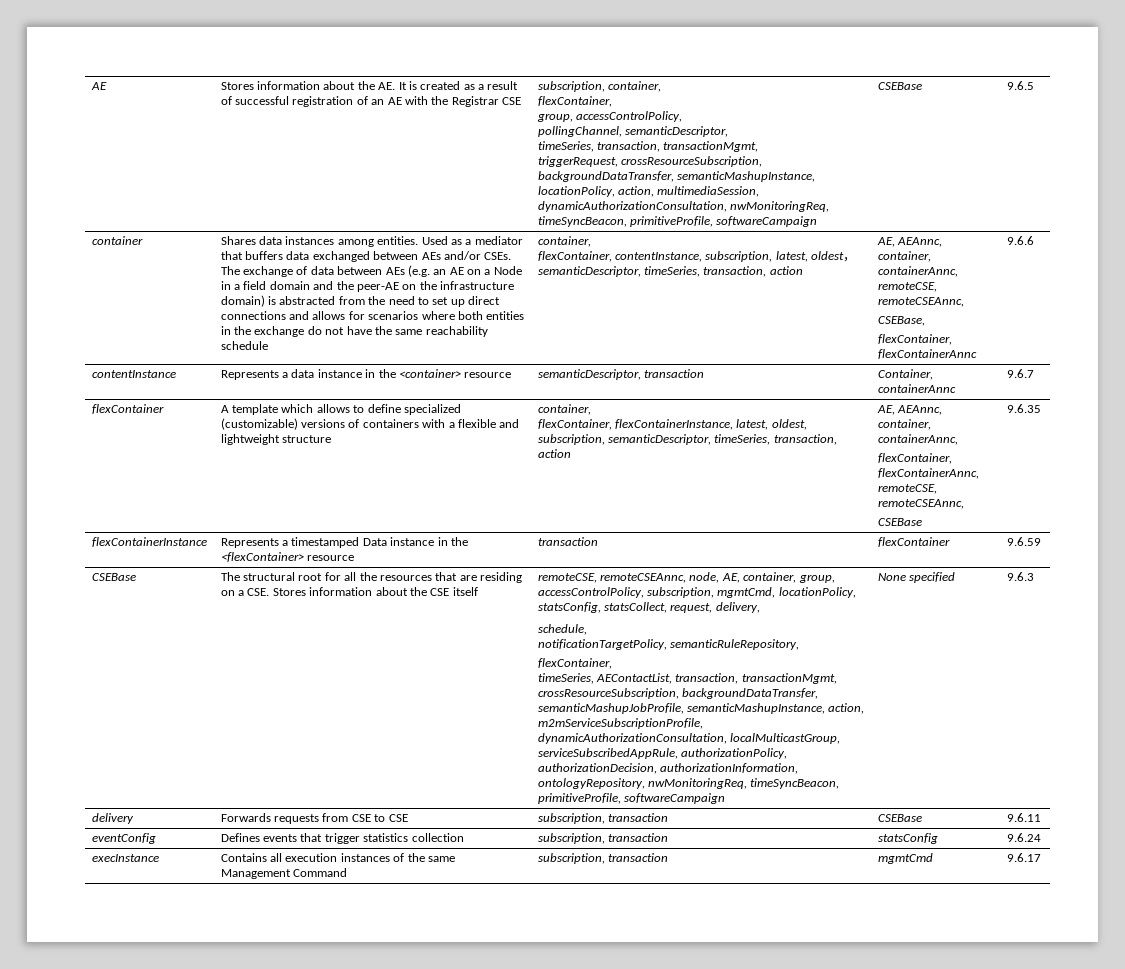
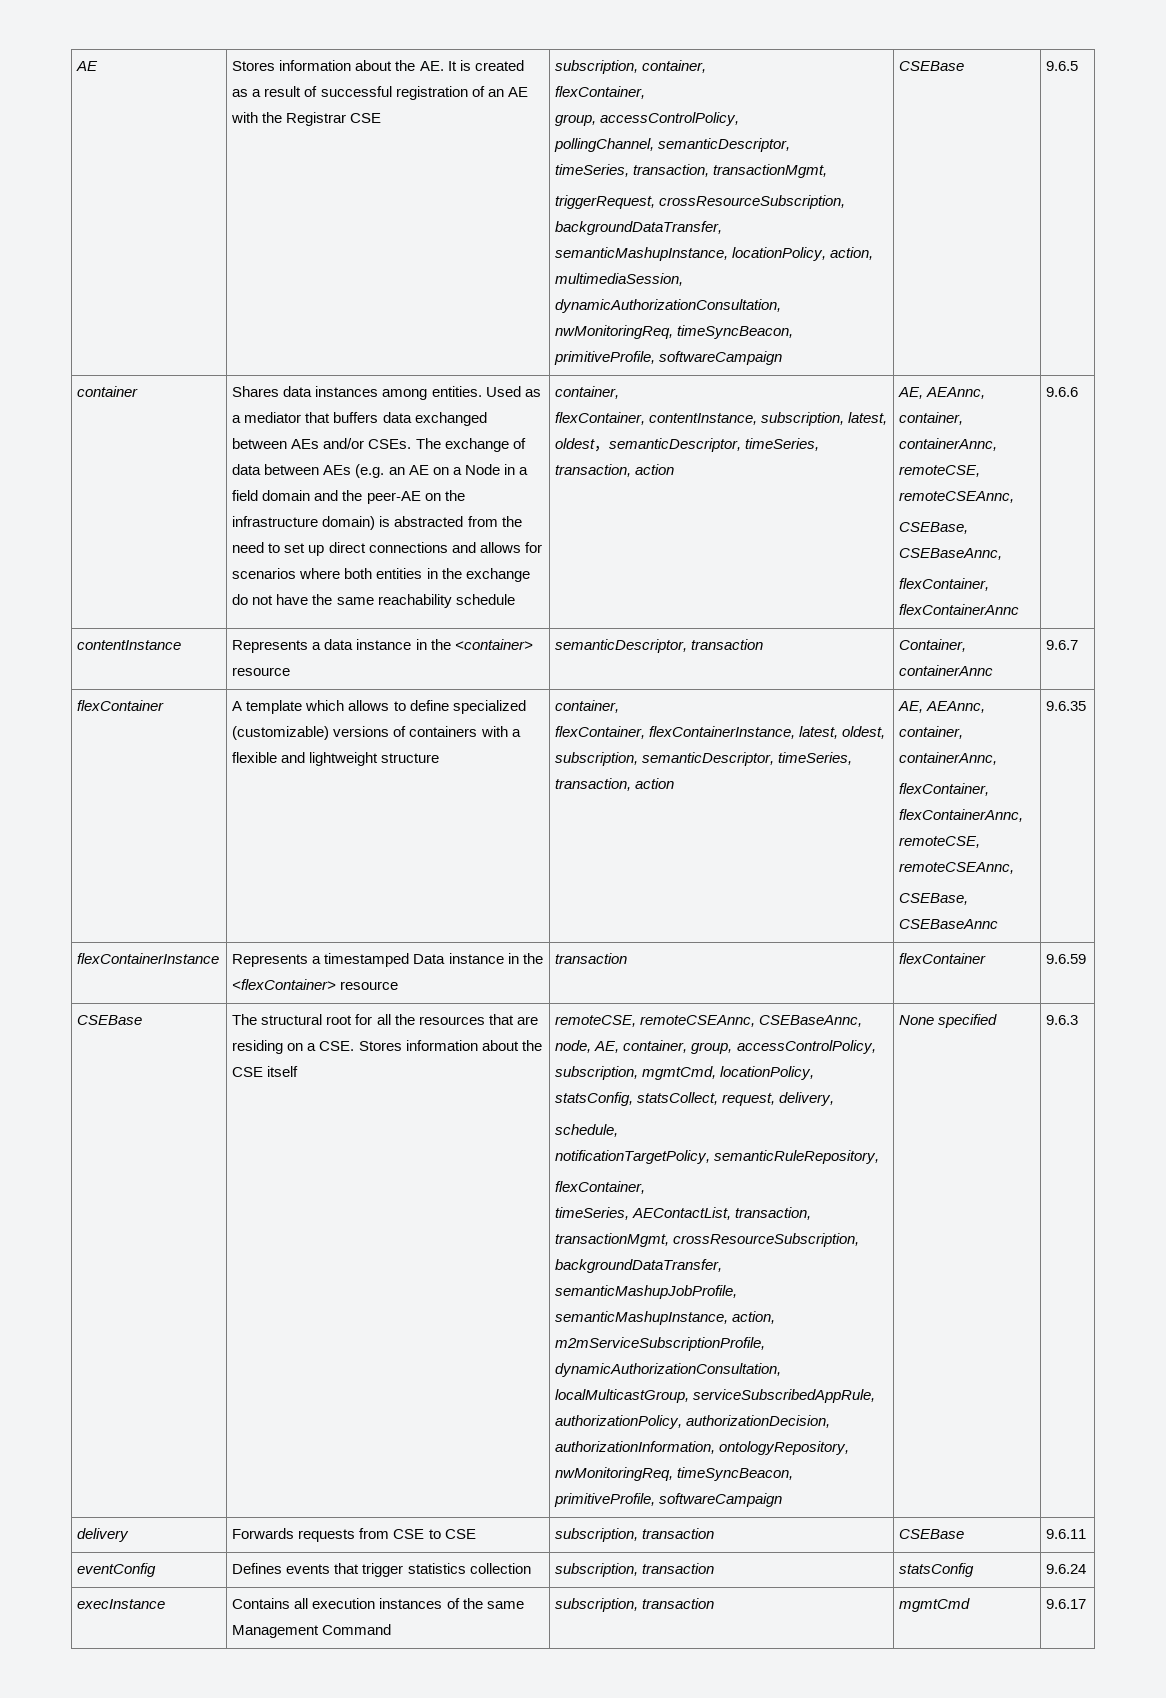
- CSEBase,
+ CSEBase, CSEBaseAnnc,
  flexContainer | A template which allows to define specialized (customizable) versions of containers with a flexible and lightweight structure | container,
  flexContainer, flexContainerInstance, latest, oldest, subscription, semanticDescriptor, timeSeries, transaction, action | AE, AEAnnc, container, containerAnnc,
  flexContainer, flexContainerAnnc, remoteCSE, remoteCSEAnnc,
- CSEBase | 9.6.35
+ CSEBase, CSEBaseAnnc | 9.6.35
- remoteCSE, remoteCSEAnnc, node, AE, container, group, accessControlPolicy, subscription, mgmtCmd, locationPolicy, statsConfig, statsCollect, request, delivery,
+ remoteCSE, remoteCSEAnnc, CSEBaseAnnc, node, AE, container, group, accessControlPolicy, subscription, mgmtCmd, locationPolicy, statsConfig, statsCollect, request, delivery,

